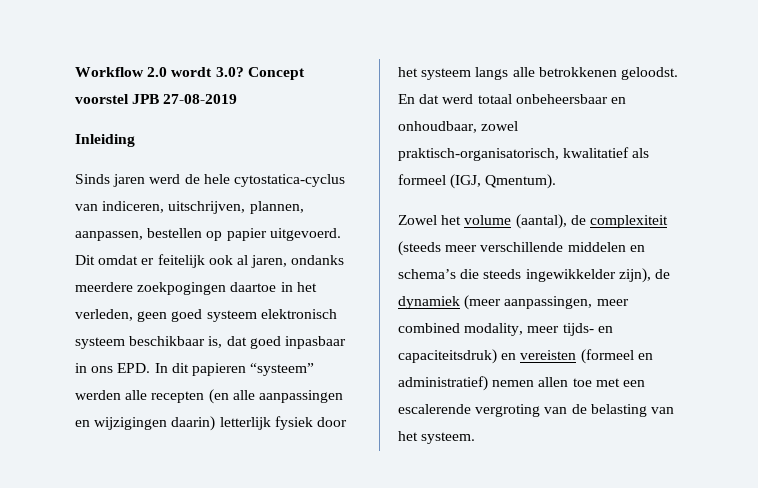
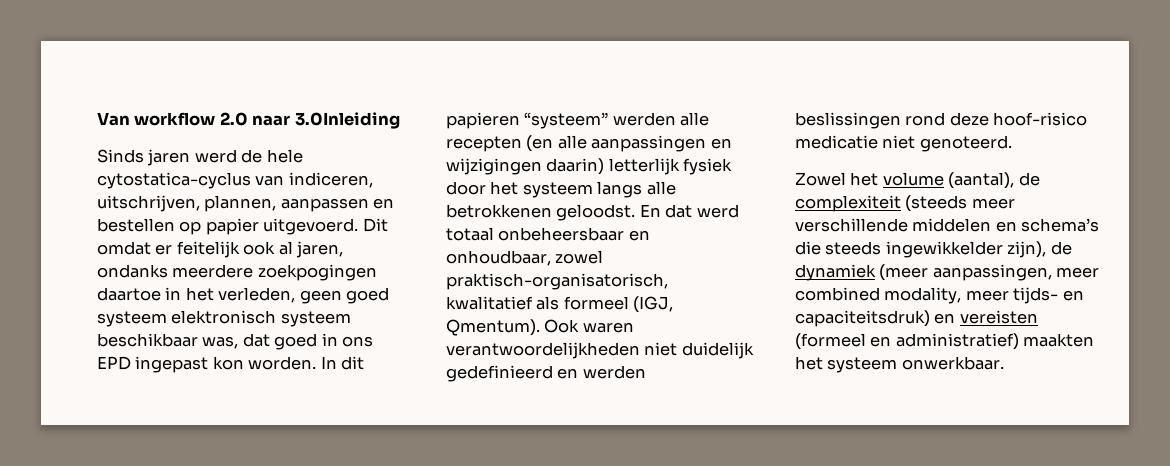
- Workflow 2.0 wordt 3.0? Concept voorstel JPB 27-08-2019
- Inleiding
+ Van workflow 2.0 naar 3.0Inleiding
- Sinds jaren werd de hele cytostatica-cyclus van indiceren, uitschrijven, plannen, aanpassen, bestellen op papier uitgevoerd.
+ Sinds jaren werd de hele cytostatica-cyclus van indiceren, uitschrijven, plannen, aanpassen en bestellen op papier uitgevoerd.
- Dit omdat er feitelijk ook al jaren, ondanks meerdere zoekpogingen daartoe in het verleden, geen goed systeem elektronisch systeem beschikbaar is, dat goed inpasbaar in ons EPD. In dit papieren “systeem” werden alle recepten (en alle aanpassingen en wijzigingen daarin) letterlijk fysiek door het systeem langs alle betrokkenen geloodst.
+ Dit omdat er feitelijk ook al jaren, ondanks meerdere zoekpogingen daartoe in het verleden, geen goed systeem elektronisch systeem beschikbaar was, dat goed in ons EPD ingepast kon worden. In dit papieren “systeem” werden alle recepten (en alle aanpassingen en wijzigingen daarin) letterlijk fysiek door het systeem langs alle betrokkenen geloodst.
+ Ook waren verantwoordelijkheden niet duidelijk gedefinieerd en werden beslissingen rond deze hoof-risico medicatie niet genoteerd.
- Zowel het volume (aantal), de complexiteit (steeds meer verschillende middelen en schema’s die steeds ingewikkelder zijn), de dynamiek (meer aanpassingen, meer combined modality, meer tijds- en capaciteitsdruk) en vereisten (formeel en administratief) nemen allen toe met een escalerende vergroting van de belasting van het systeem.
+ Zowel het volume (aantal), de complexiteit (steeds meer verschillende middelen en schema’s die steeds ingewikkelder zijn), de dynamiek (meer aanpassingen, meer combined modality, meer tijds- en capaciteitsdruk) en vereisten (formeel en administratief) maakten het systeem onwerkbaar.

